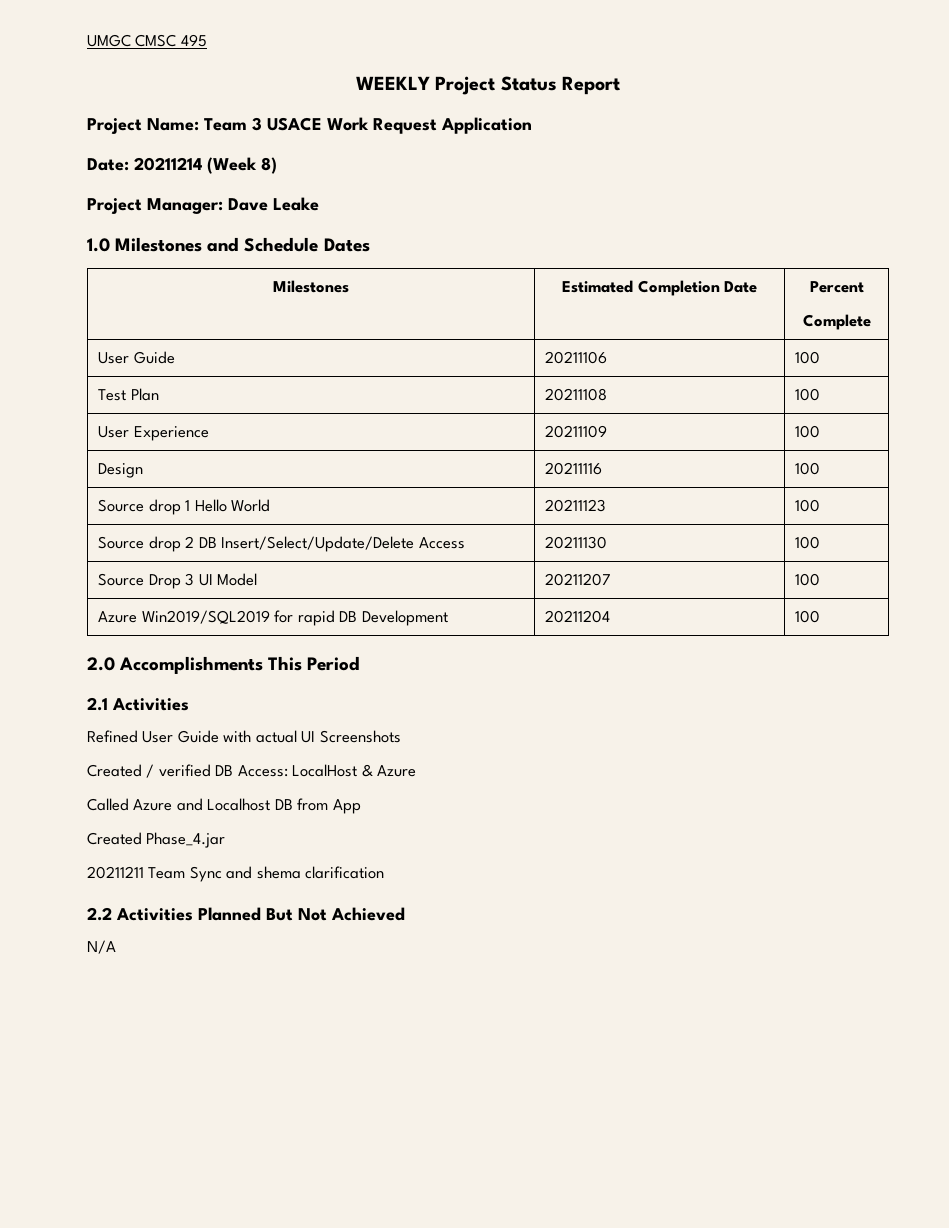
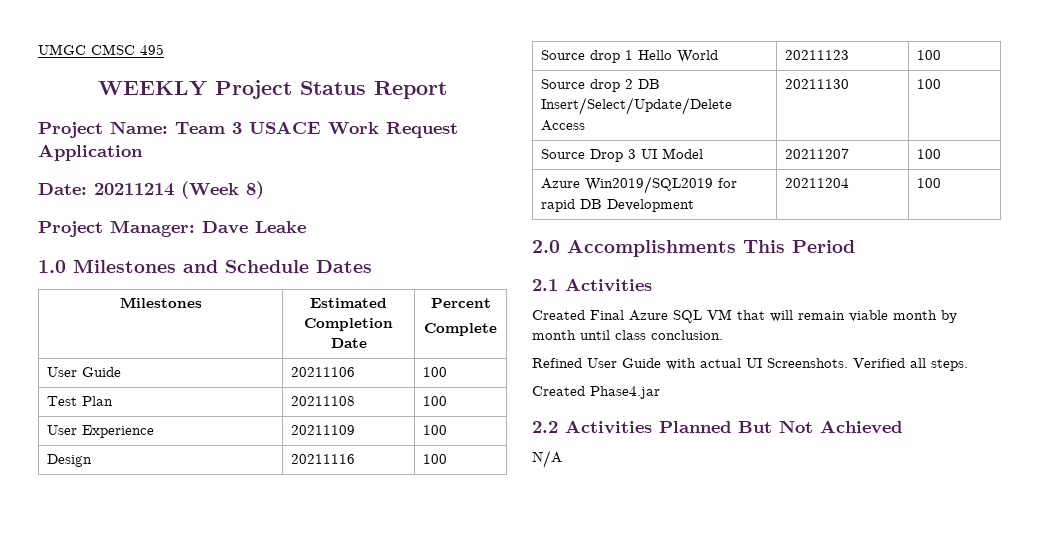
+ Created Final Azure SQL VM that will remain viable month by month until class conclusion.
- Refined User Guide with actual UI Screenshots
- Created / verified DB Access: LocalHost & Azure
- Called Azure and Localhost DB from App
- Created Phase_4.jar
- 20211211 Team Sync and shema clarification
+ Refined User Guide with actual UI Screenshots. Verified all steps.
+ Created Phase4.jar

